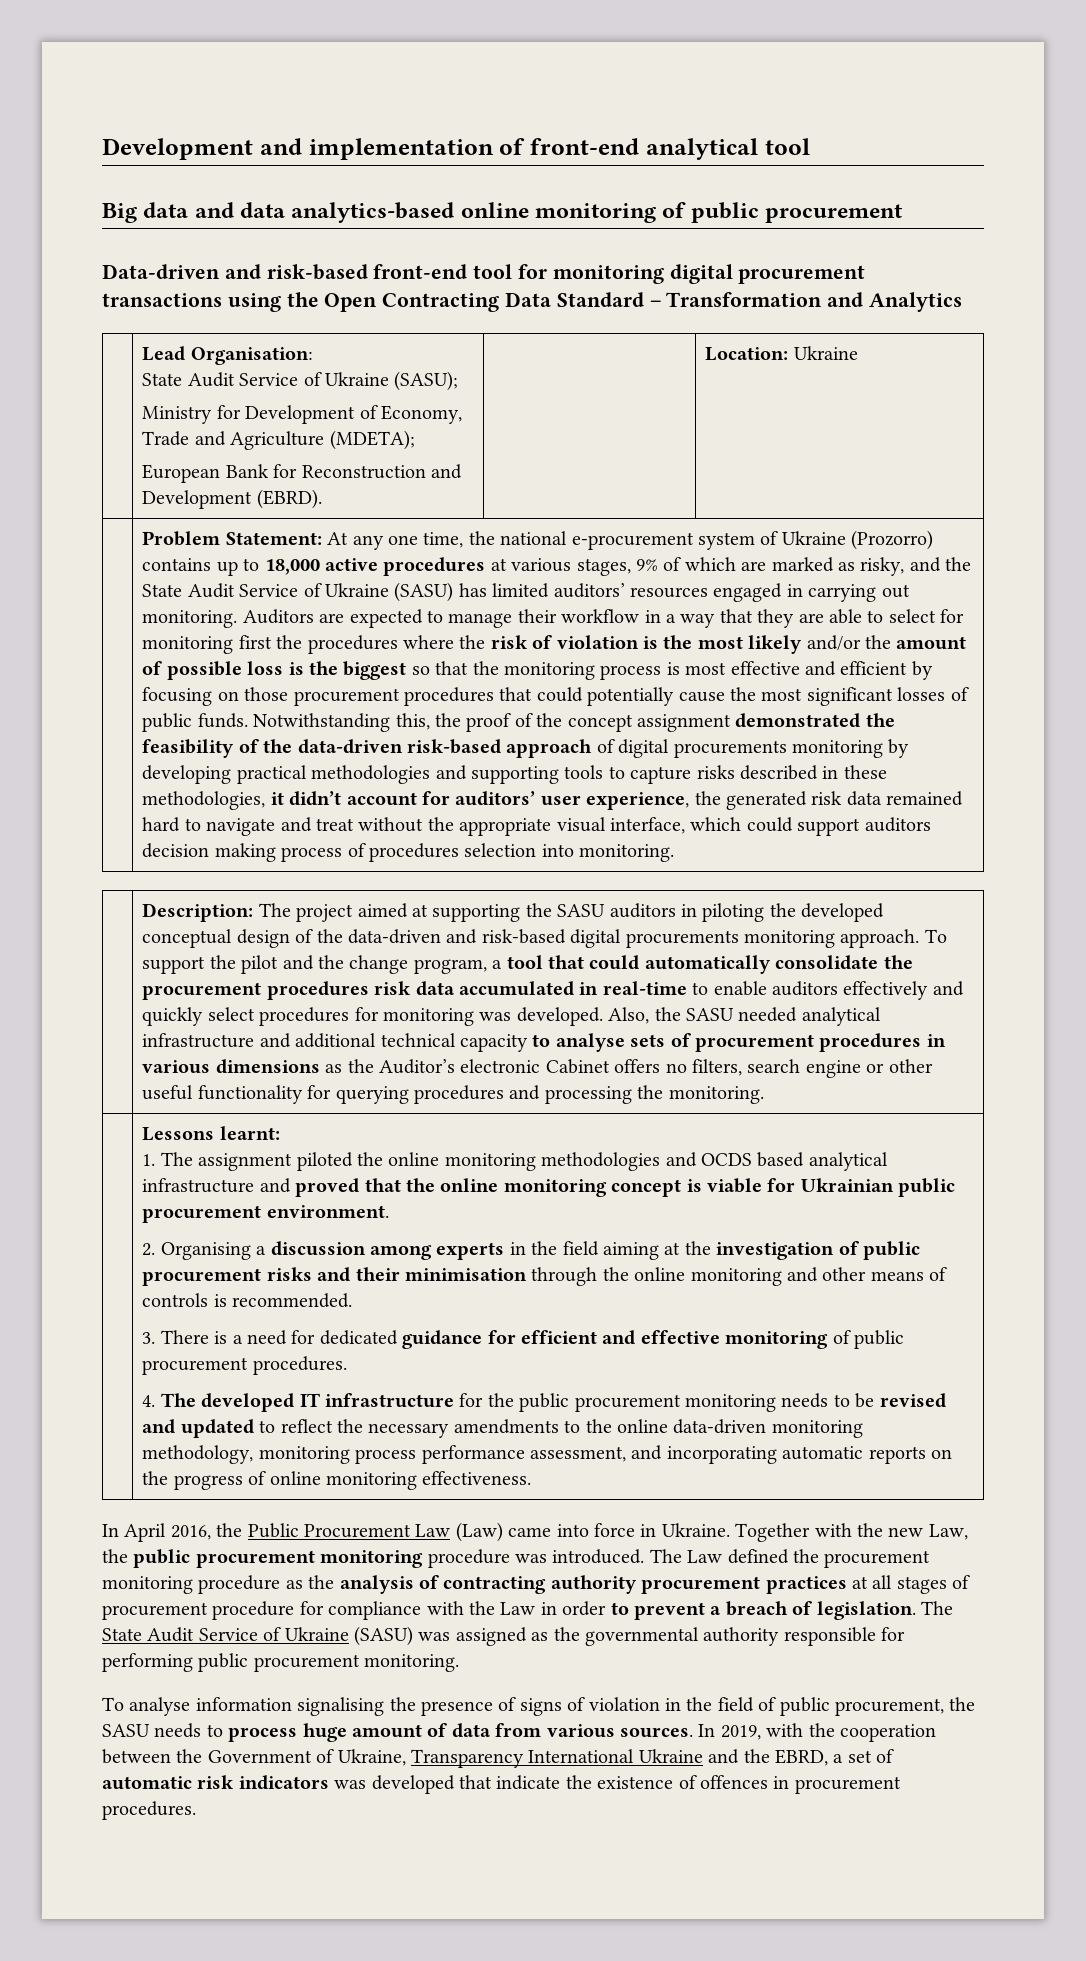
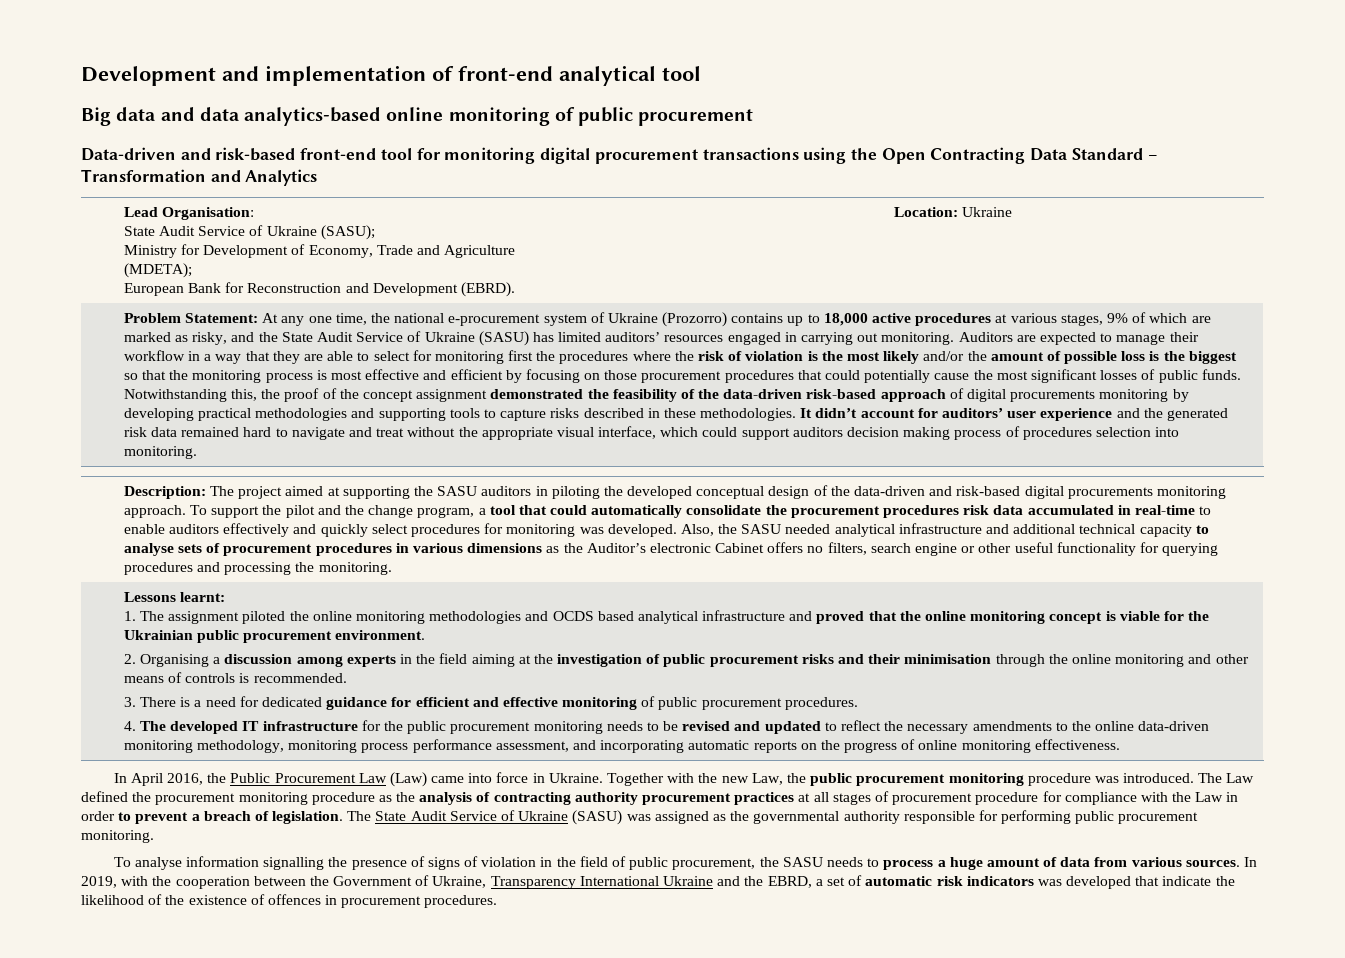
- Notwithstanding this, the proof of the concept assignment demonstrated the feasibility of the data-driven risk-based approach of digital procurements monitoring by developing practical methodologies and supporting tools to capture risks described in these methodologies, it didn’t account for auditors’ user experience, the generated risk data remained hard to navigate and treat without the appropriate visual interface, which could support auditors decision making process of procedures selection into monitoring.
+ Notwithstanding this, the proof of the concept assignment demonstrated the feasibility of the data-driven risk-based approach of digital procurements monitoring by developing practical methodologies and supporting tools to capture risks described in these methodologies. It didn’t account for auditors’ user experience and the generated risk data remained hard to navigate and treat without the appropriate visual interface, which could support auditors decision making process of procedures selection into monitoring.
- 1. The assignment piloted the online monitoring methodologies and OCDS based analytical infrastructure and proved that the online monitoring concept is viable for Ukrainian public procurement environment.
+ 1. The assignment piloted the online monitoring methodologies and OCDS based analytical infrastructure and proved that the online monitoring concept is viable for the Ukrainian public procurement environment.
- To analyse information signalising the presence of signs of violation in the field of public procurement, the SASU needs to process huge amount of data from various sources.
+ To analyse information signalling the presence of signs of violation in the field of public procurement, the SASU needs to process a huge amount of data from various sources.
- In 2019, with the cooperation between the Government of Ukraine, Transparency International Ukraine and the EBRD, a set of automatic risk indicators was developed that indicate the existence of offences in procurement procedures.
+ In 2019, with the cooperation between the Government of Ukraine, Transparency International Ukraine and the EBRD, a set of automatic risk indicators was developed that indicate the likelihood of the existence of offences in procurement procedures.

